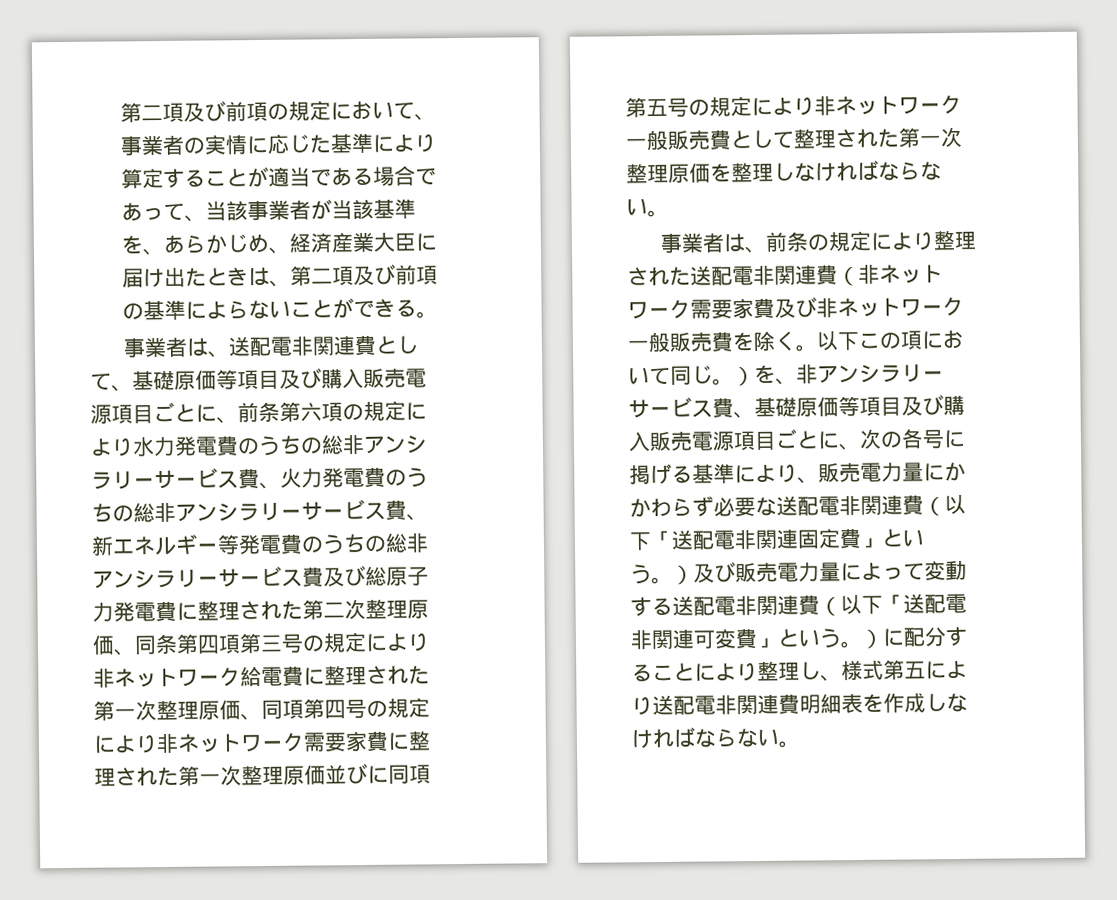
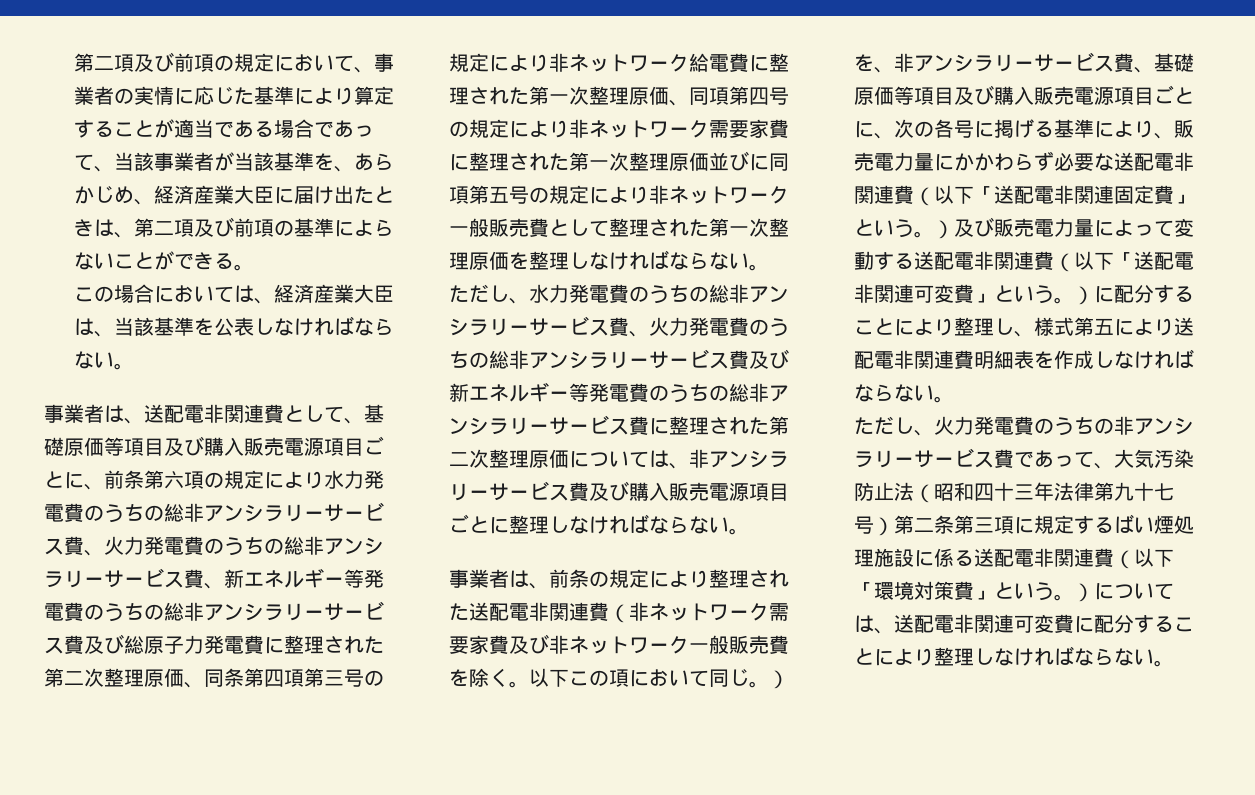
+ この場合においては、経済産業大臣は、当該基準を公表しなければならない。
+ ただし、水力発電費のうちの総非アンシラリーサービス費、火力発電費のうちの総非アンシラリーサービス費及び新エネルギー等発電費のうちの総非アンシラリーサービス費に整理された第二次整理原価については、非アンシラリーサービス費及び購入販売電源項目ごとに整理しなければならない。
+ ただし、火力発電費のうちの非アンシラリーサービス費であって、大気汚染防止法（昭和四十三年法律第九十七号）第二条第三項に規定するばい煙処理施設に係る送配電非関連費（以下「環境対策費」という。）については、送配電非関連可変費に配分することにより整理しなければならない。

